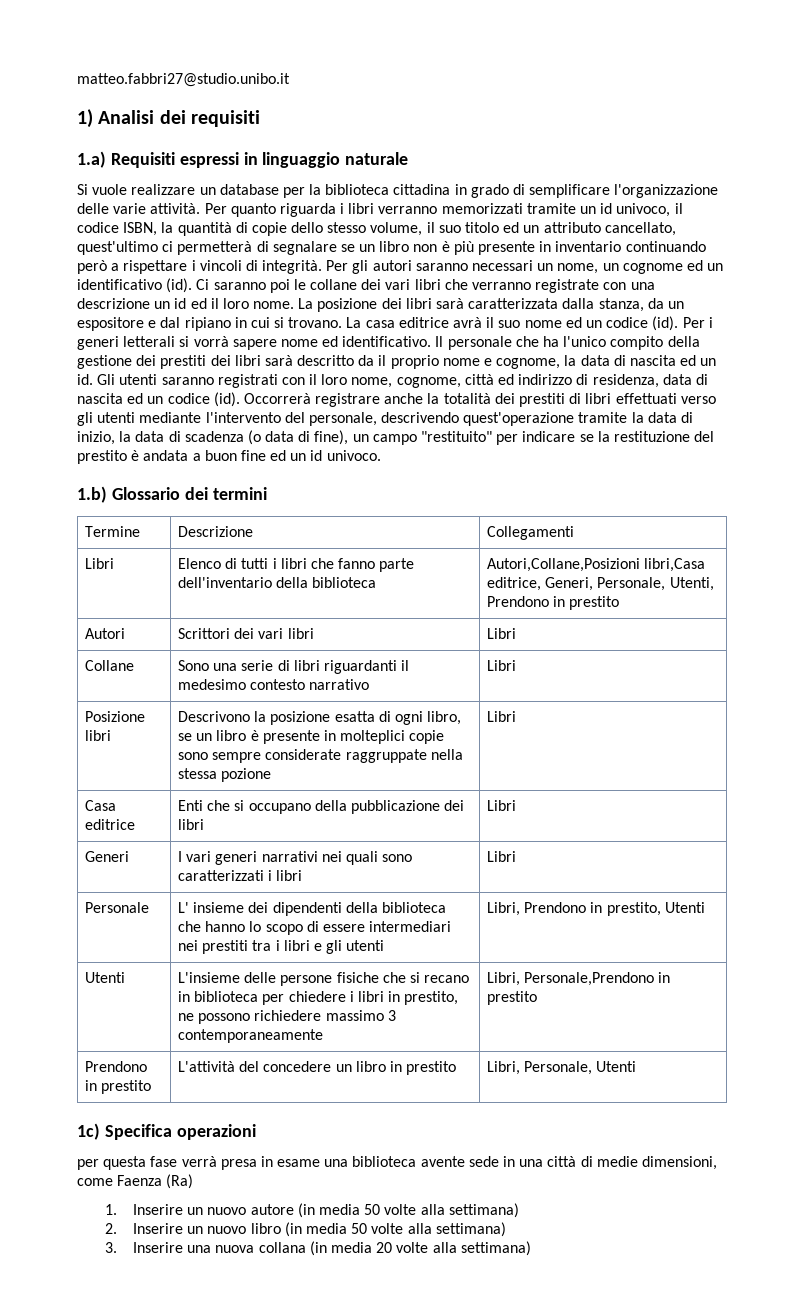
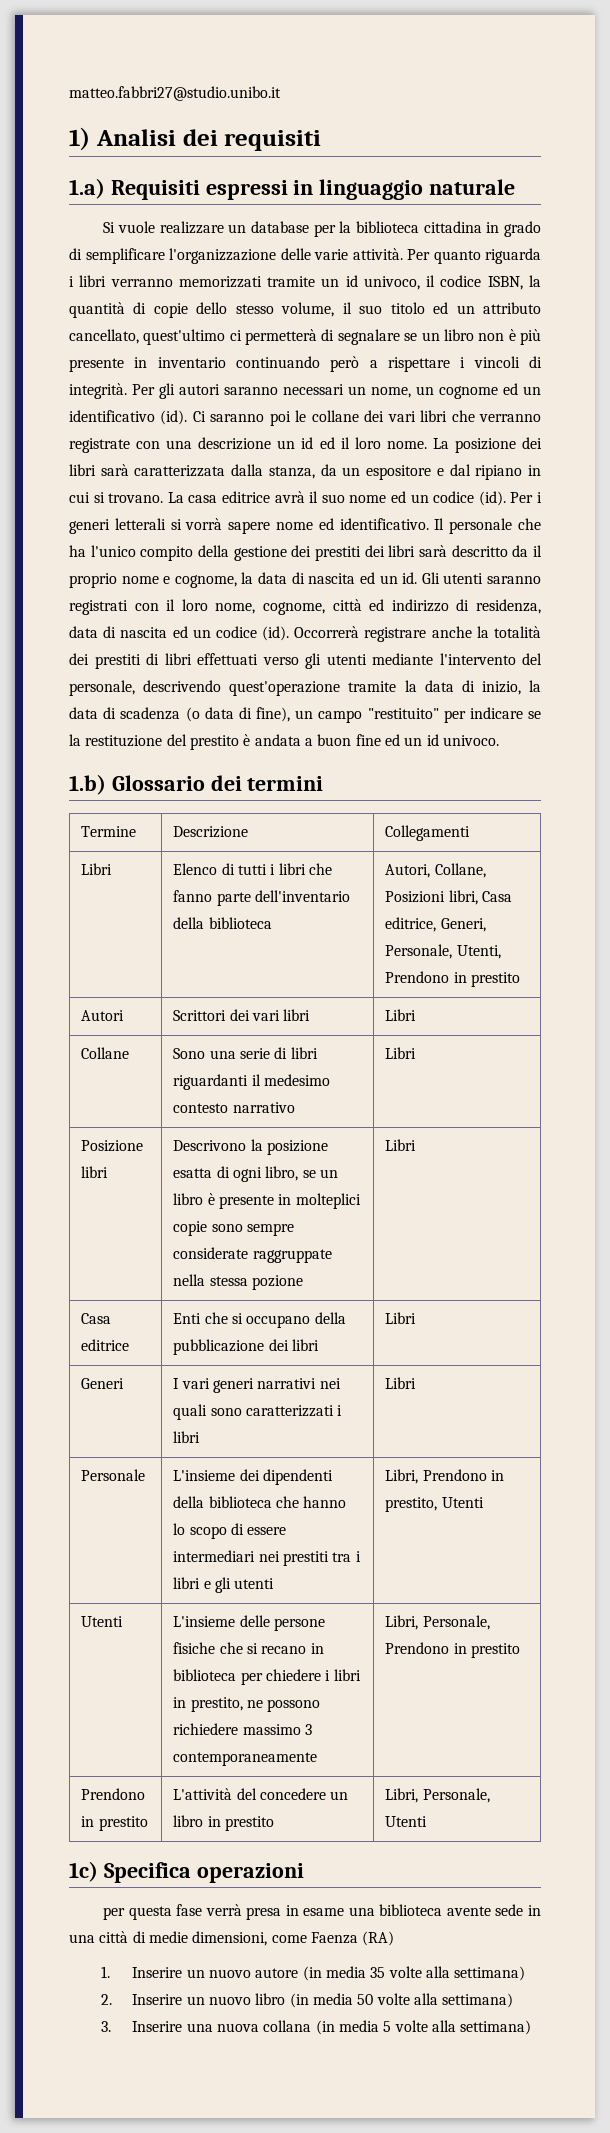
- Libri | Elenco di tutti i libri che fanno parte dell'inventario della biblioteca | Autori,Collane,Posizioni libri,Casa editrice, Generi, Personale, Utenti, Prendono in prestito
+ Libri | Elenco di tutti i libri che fanno parte dell'inventario della biblioteca | Autori, Collane, Posizioni libri, Casa editrice, Generi, Personale, Utenti, Prendono in prestito
- Personale | L' insieme dei dipendenti della biblioteca che hanno lo scopo di essere intermediari nei prestiti tra i libri e gli utenti | Libri, Prendono in prestito, Utenti
+ Personale | L'insieme dei dipendenti della biblioteca che hanno lo scopo di essere intermediari nei prestiti tra i libri e gli utenti | Libri, Prendono in prestito, Utenti
- Utenti | L'insieme delle persone fisiche che si recano in biblioteca per chiedere i libri in prestito, ne possono richiedere massimo 3 contemporaneamente | Libri, Personale,Prendono in prestito
+ Utenti | L'insieme delle persone fisiche che si recano in biblioteca per chiedere i libri in prestito, ne possono richiedere massimo 3 contemporaneamente | Libri, Personale, Prendono in prestito
- per questa fase verrà presa in esame una biblioteca avente sede in una città di medie dimensioni, come Faenza (Ra)
+ per questa fase verrà presa in esame una biblioteca avente sede in una città di medie dimensioni, come Faenza (RA)
- 1. Inserire un nuovo autore (in media 50 volte alla settimana)
+ 1. Inserire un nuovo autore (in media 35 volte alla settimana)
- 3. Inserire una nuova collana (in media 20 volte alla settimana)
+ 3. Inserire una nuova collana (in media 5 volte alla settimana)

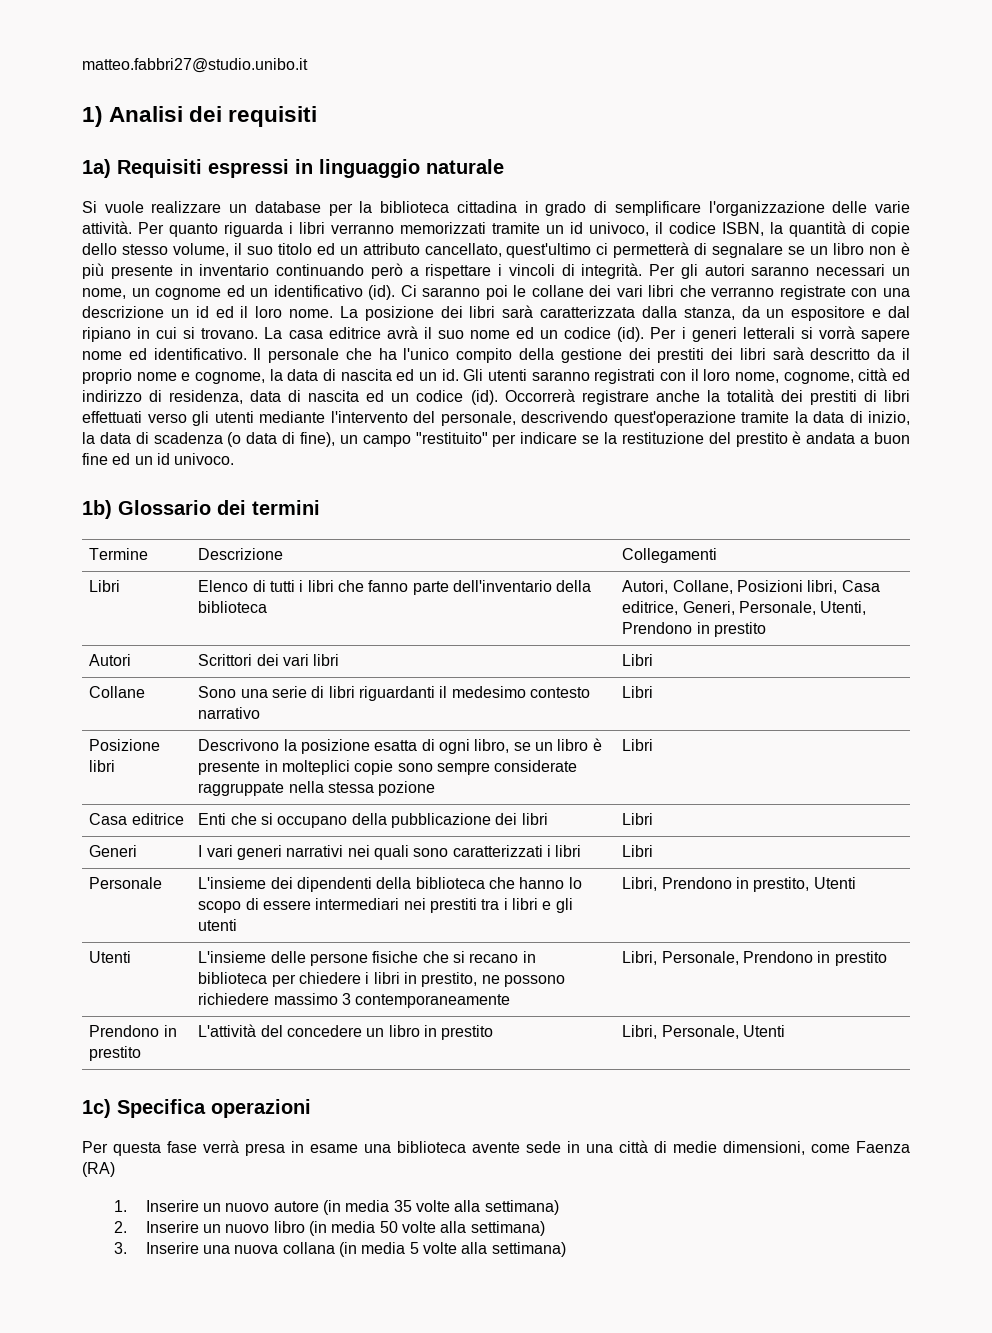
- 1.a) Requisiti espressi in linguaggio naturale
+ 1a) Requisiti espressi in linguaggio naturale
- 1.b) Glossario dei termini
+ 1b) Glossario dei termini
- per questa fase verrà presa in esame una biblioteca avente sede in una città di medie dimensioni, come Faenza (RA)
+ Per questa fase verrà presa in esame una biblioteca avente sede in una città di medie dimensioni, come Faenza (RA)

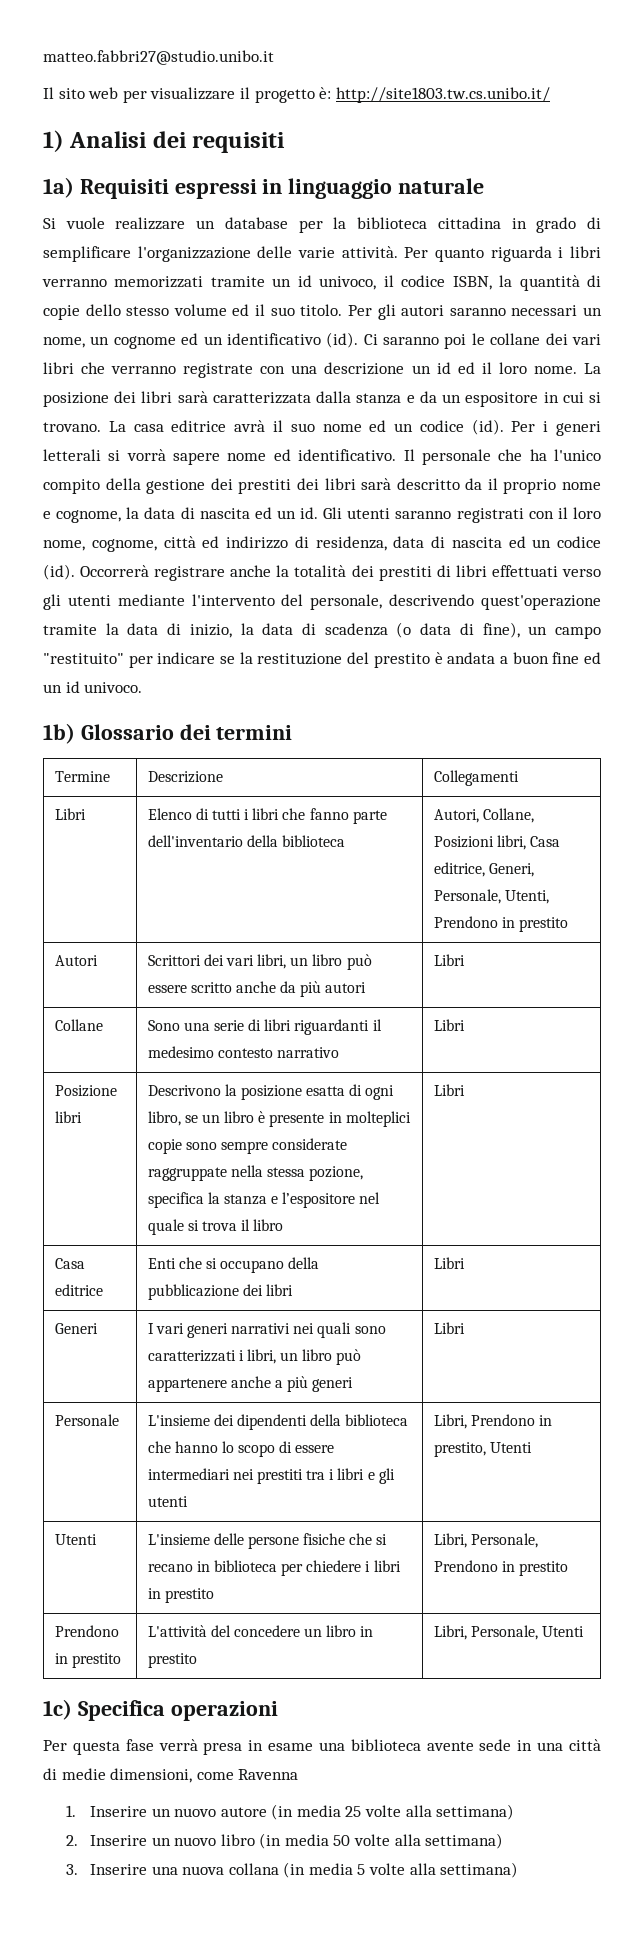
+ Il sito web per visualizzare il progetto è: http://site1803.tw.cs.unibo.it/
- Per quanto riguarda i libri verranno memorizzati tramite un id univoco, il codice ISBN, la quantità di copie dello stesso volume, il suo titolo ed un attributo cancellato, quest'ultimo ci permetterà di segnalare se un libro non è più presente in inventario continuando però a rispettare i vincoli di integrità.
+ Per quanto riguarda i libri verranno memorizzati tramite un id univoco, il codice ISBN, la quantità di copie dello stesso volume ed il suo titolo.
- La posizione dei libri sarà caratterizzata dalla stanza, da un espositore e dal ripiano in cui si trovano.
+ La posizione dei libri sarà caratterizzata dalla stanza e da un espositore in cui si trovano.
- Autori | Scrittori dei vari libri | Libri
+ Autori | Scrittori dei vari libri, un libro può essere scritto anche da più autori | Libri
- Posizione libri | Descrivono la posizione esatta di ogni libro, se un libro è presente in molteplici copie sono sempre considerate raggruppate nella stessa pozione | Libri
+ Posizione libri | Descrivono la posizione esatta di ogni libro, se un libro è presente in molteplici copie sono sempre considerate raggruppate nella stessa pozione, specifica la stanza e l’espositore nel quale si trova il libro | Libri
- Generi | I vari generi narrativi nei quali sono caratterizzati i libri | Libri
+ Generi | I vari generi narrativi nei quali sono caratterizzati i libri, un libro può appartenere anche a più generi | Libri
- Utenti | L'insieme delle persone fisiche che si recano in biblioteca per chiedere i libri in prestito, ne possono richiedere massimo 3 contemporaneamente | Libri, Personale, Prendono in prestito
+ Utenti | L'insieme delle persone fisiche che si recano in biblioteca per chiedere i libri in prestito | Libri, Personale, Prendono in prestito
- Per questa fase verrà presa in esame una biblioteca avente sede in una città di medie dimensioni, come Faenza (RA)
+ Per questa fase verrà presa in esame una biblioteca avente sede in una città di medie dimensioni, come Ravenna
- 1. Inserire un nuovo autore (in media 35 volte alla settimana)
+ 1. Inserire un nuovo autore (in media 25 volte alla settimana)

